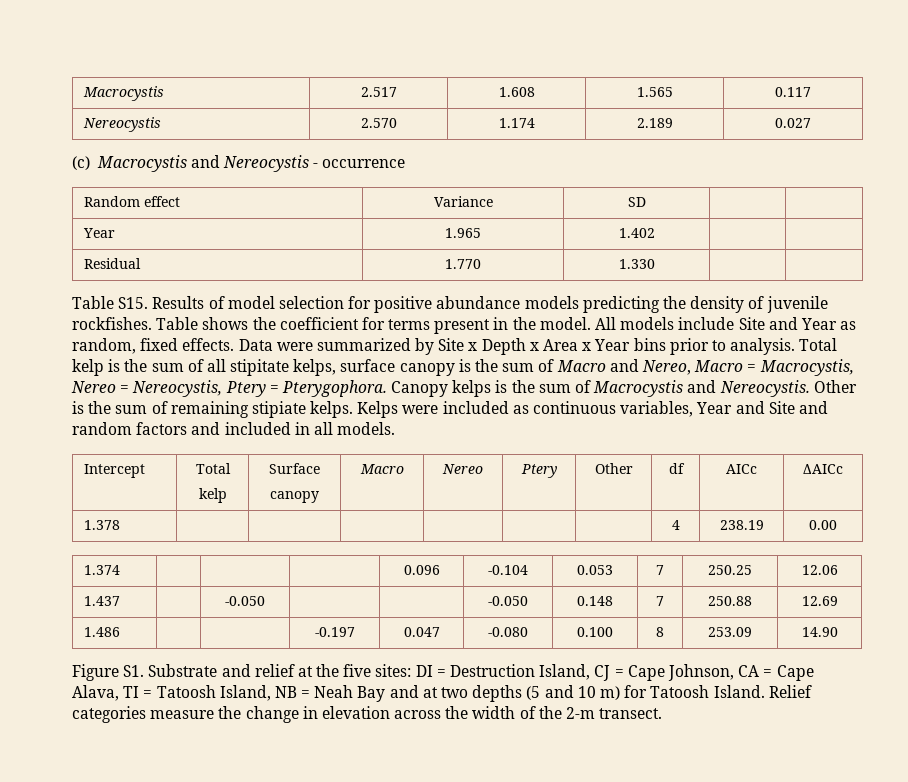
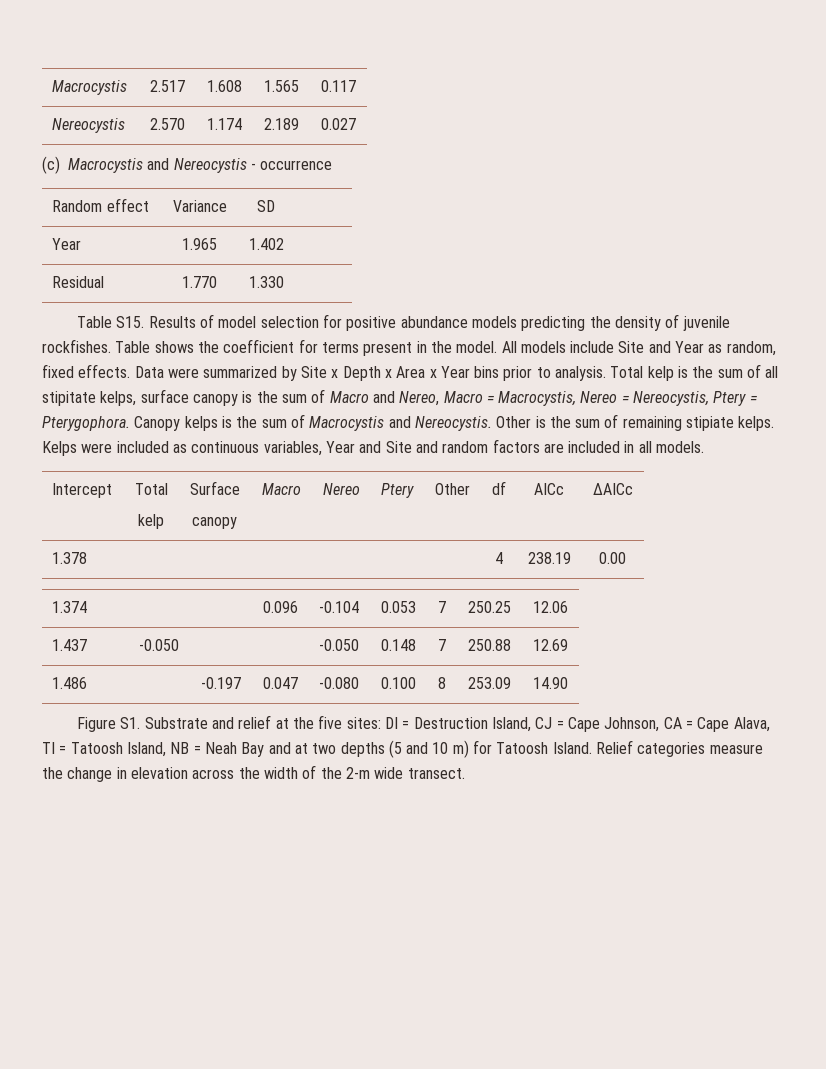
- Kelps were included as continuous variables, Year and Site and random factors and included in all models.
+ Kelps were included as continuous variables, Year and Site and random factors are included in all models.
- Relief categories measure the change in elevation across the width of the 2-m transect.
+ Relief categories measure the change in elevation across the width of the 2-m wide transect.

